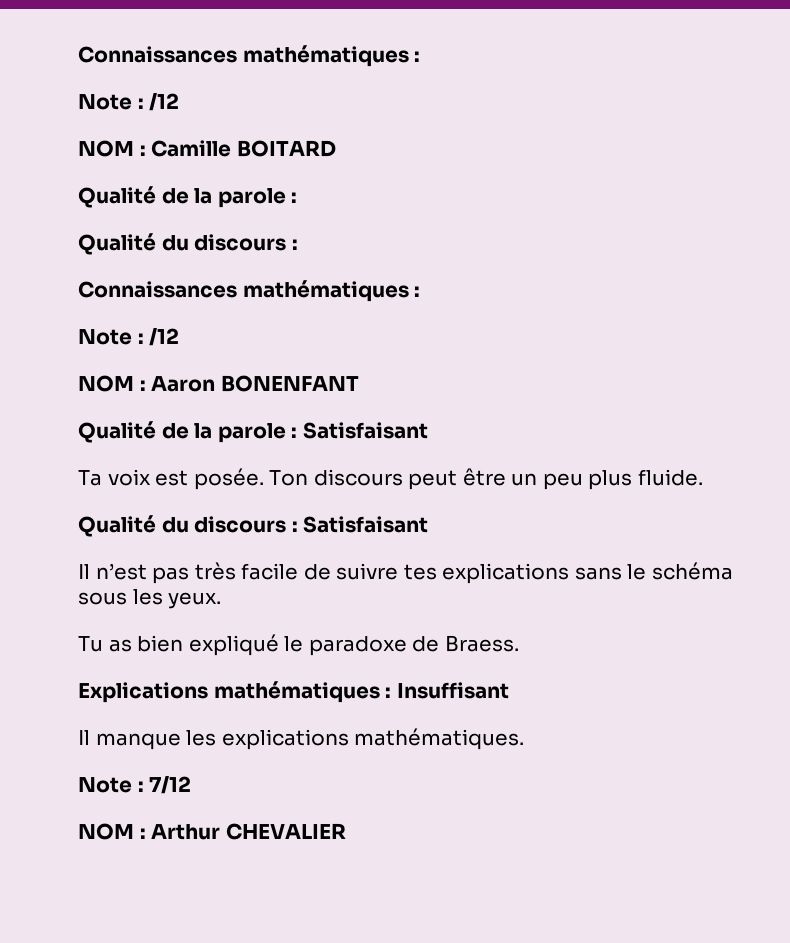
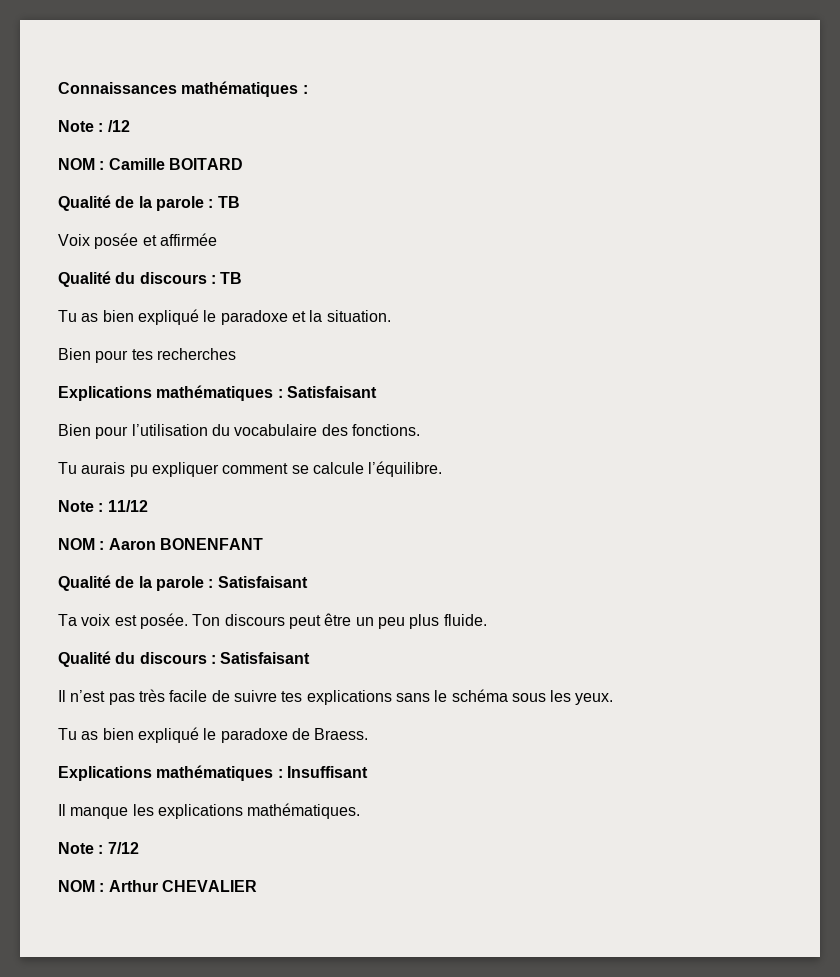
  NOM : Camille BOITARD
- Qualité de la parole :
- Qualité du discours :
- Connaissances mathématiques :
- Note : /12
+ Qualité de la parole : TB
+ Voix posée et affirmée
+ Qualité du discours : TB
+ Tu as bien expliqué le paradoxe et la situation.
+ Bien pour tes recherches
+ Explications mathématiques : Satisfaisant
+ Bien pour l’utilisation du vocabulaire des fonctions.
+ Tu aurais pu expliquer comment se calcule l’équilibre.
+ Note : 11/12

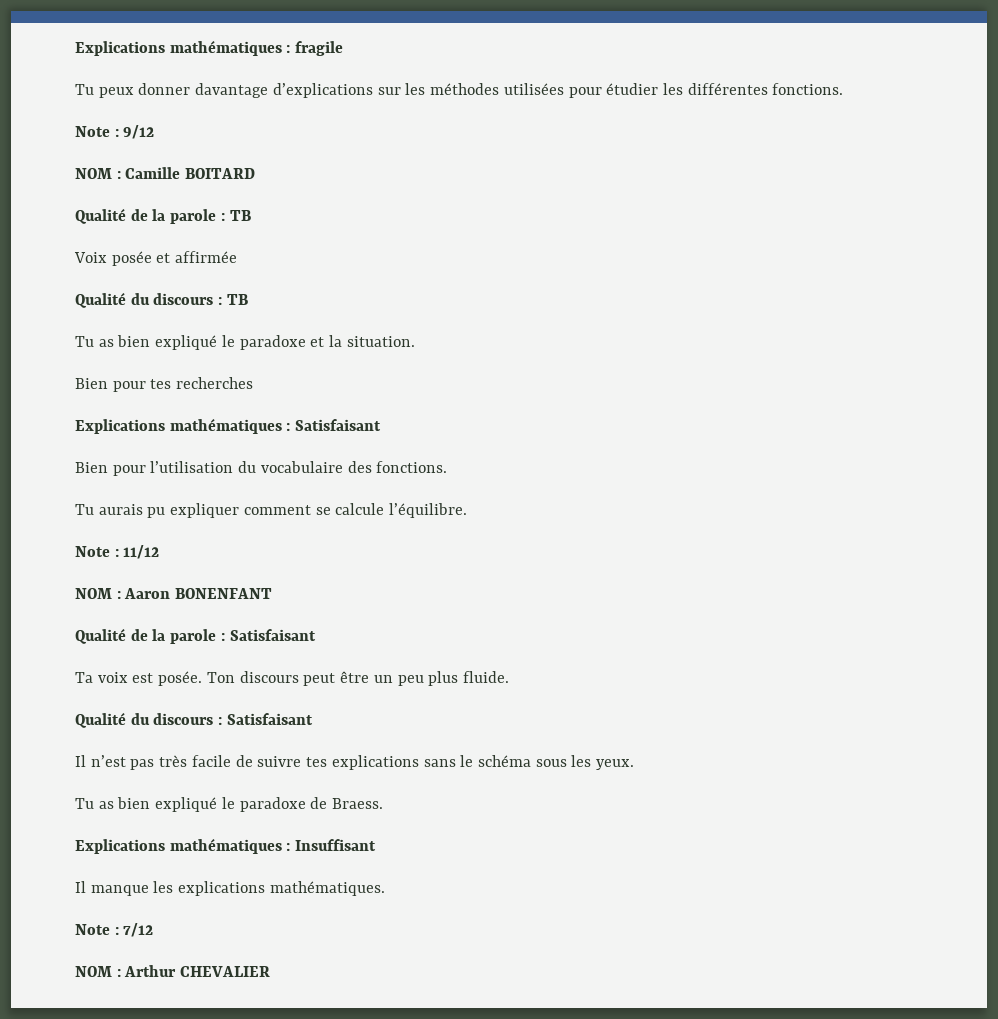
- Connaissances mathématiques :
- Note : /12
+ Explications mathématiques : fragile
+ Tu peux donner davantage d’explications sur les méthodes utilisées pour étudier les différentes fonctions.
+ Note : 9/12

